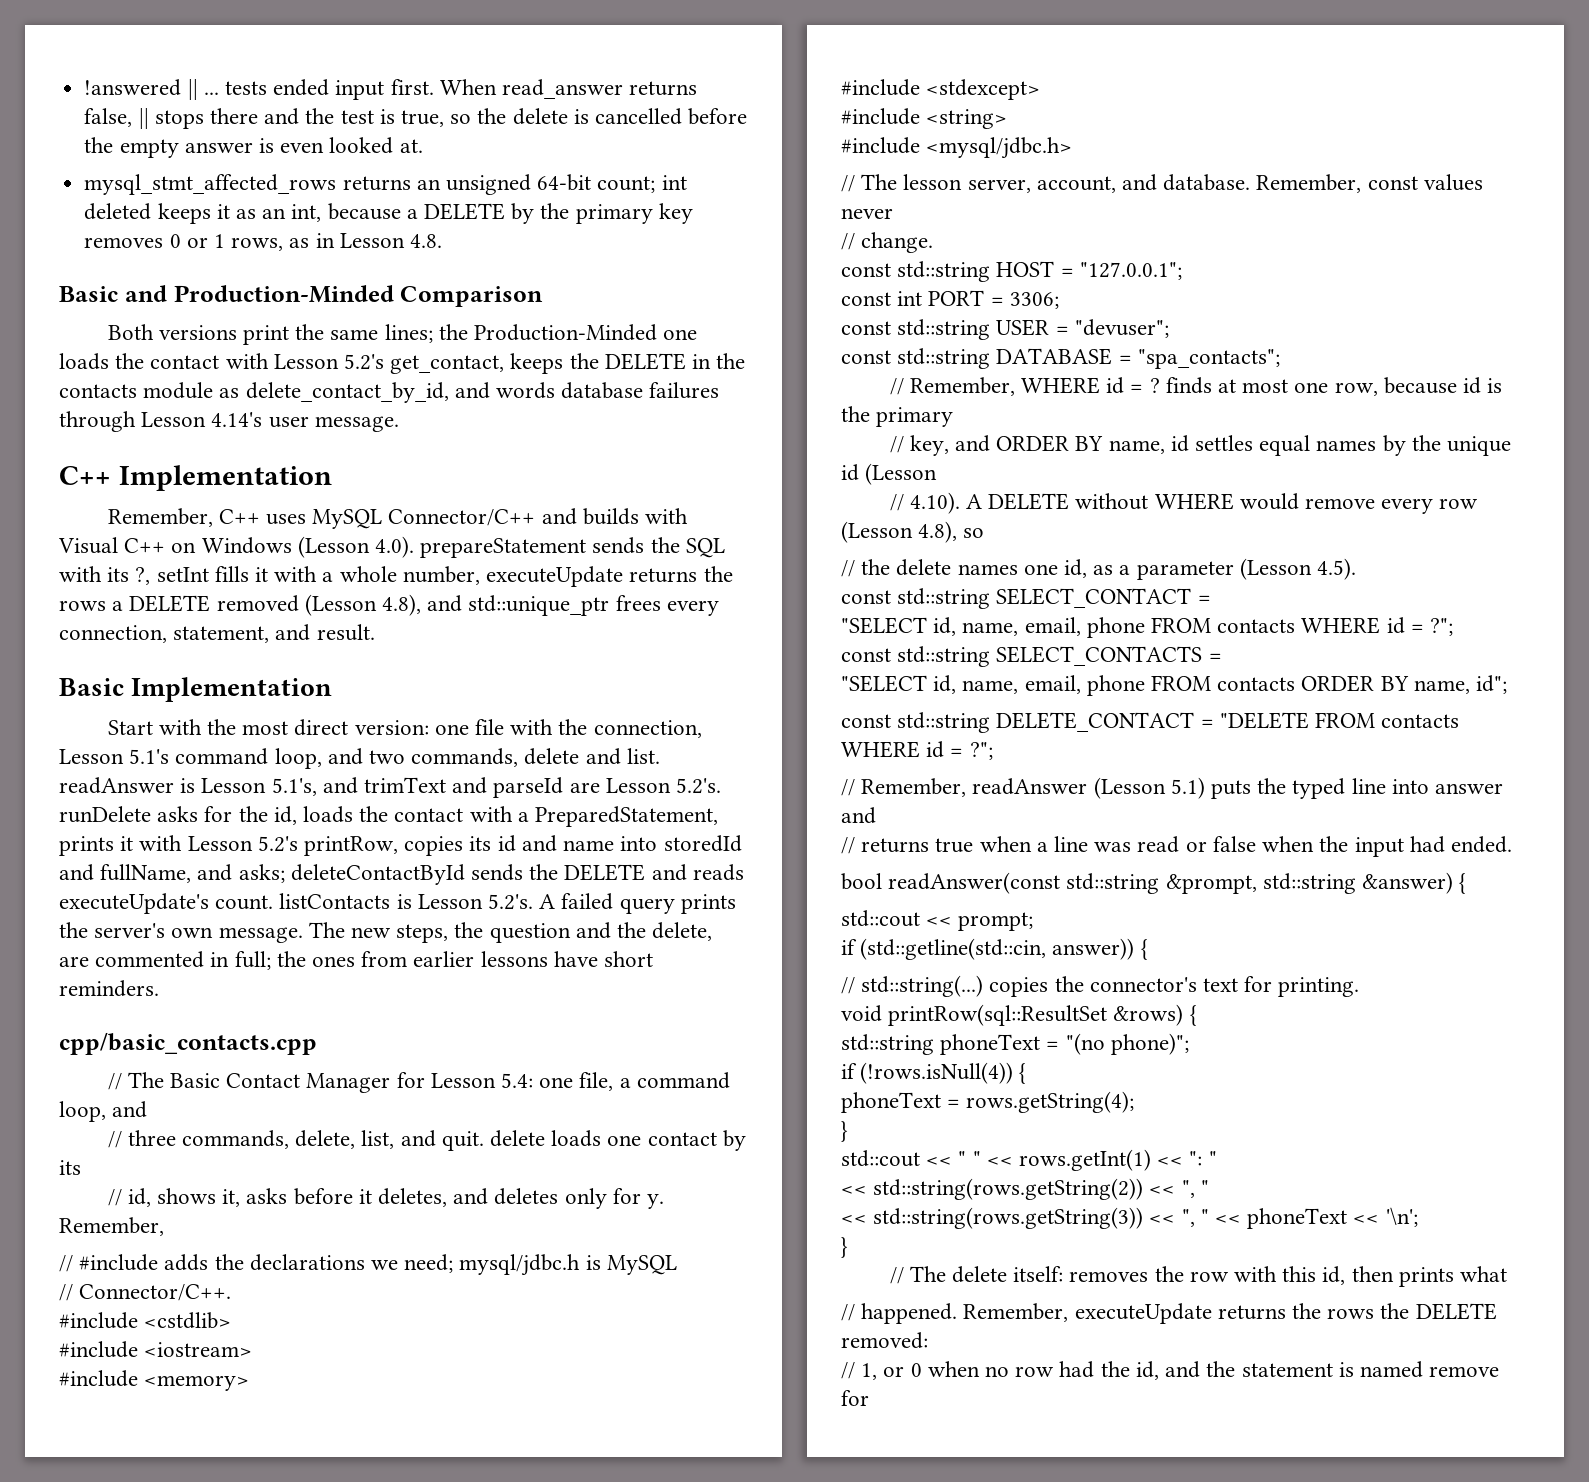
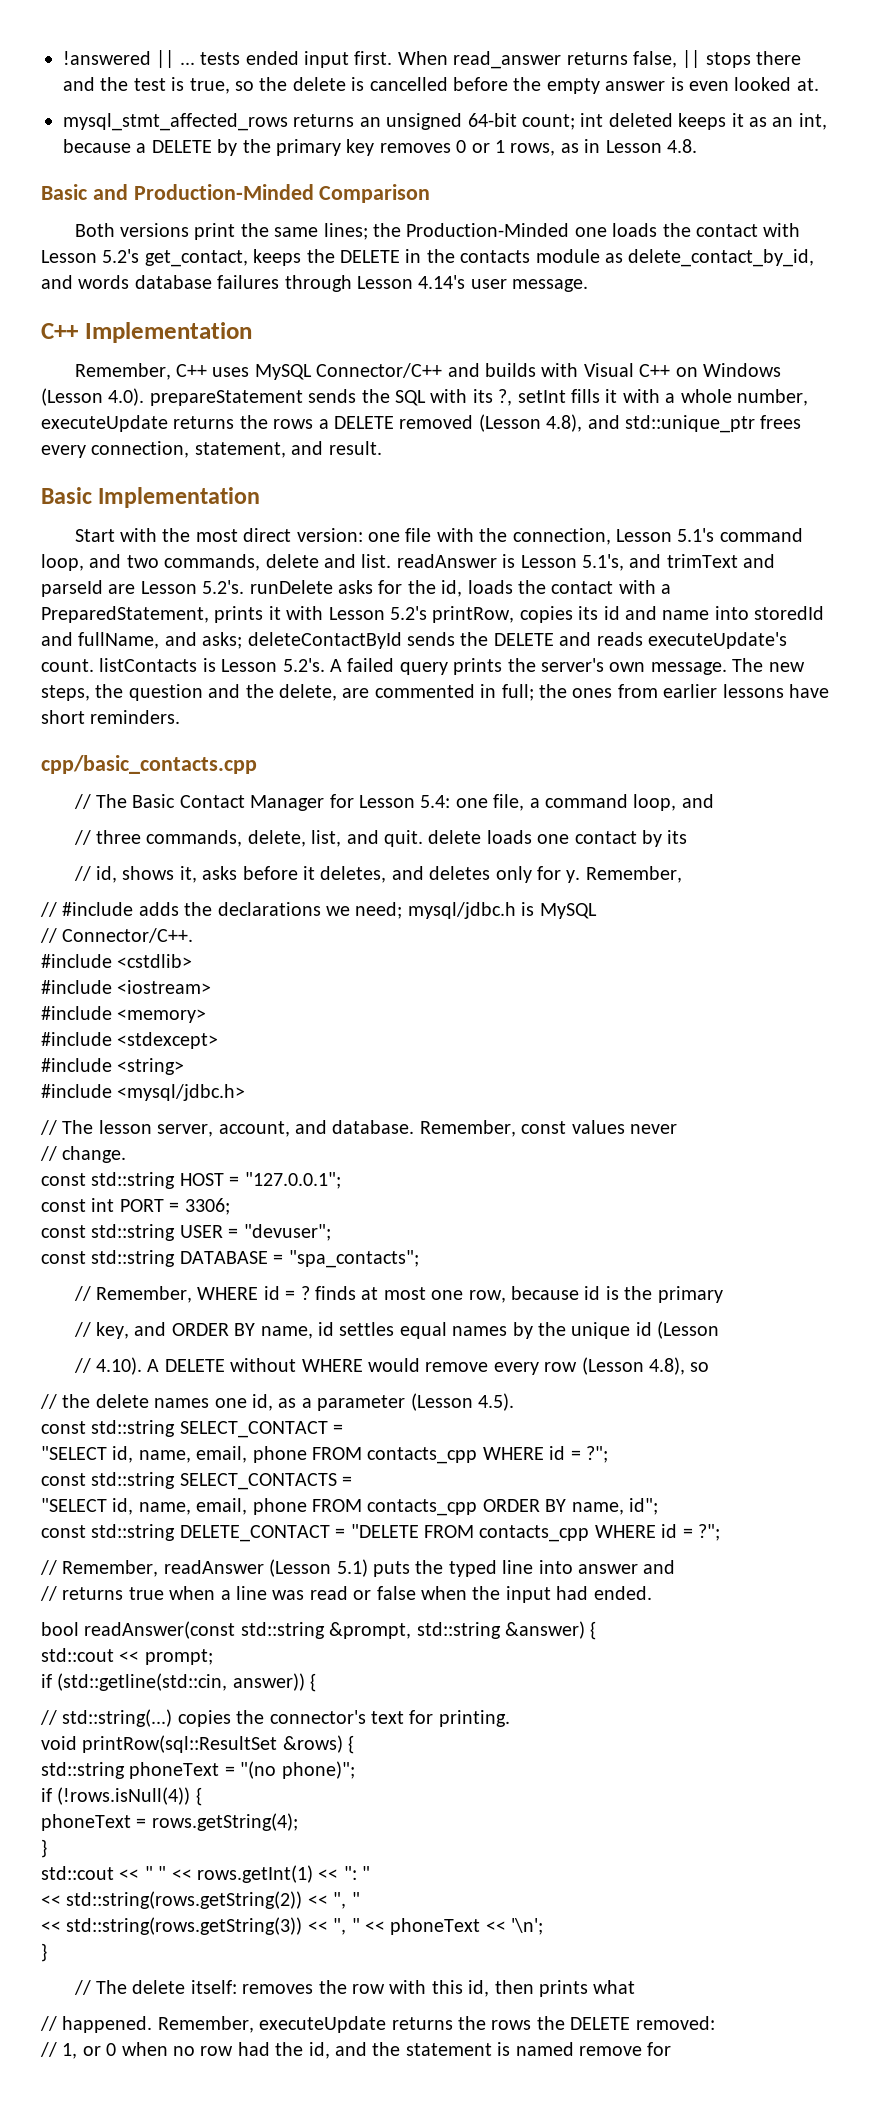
- "SELECT id, name, email, phone FROM contacts WHERE id = ?";
+ "SELECT id, name, email, phone FROM contacts_cpp WHERE id = ?";
- "SELECT id, name, email, phone FROM contacts ORDER BY name, id";
+ "SELECT id, name, email, phone FROM contacts_cpp ORDER BY name, id";
- const std::string DELETE_CONTACT = "DELETE FROM contacts WHERE id = ?";
+ const std::string DELETE_CONTACT = "DELETE FROM contacts_cpp WHERE id = ?";

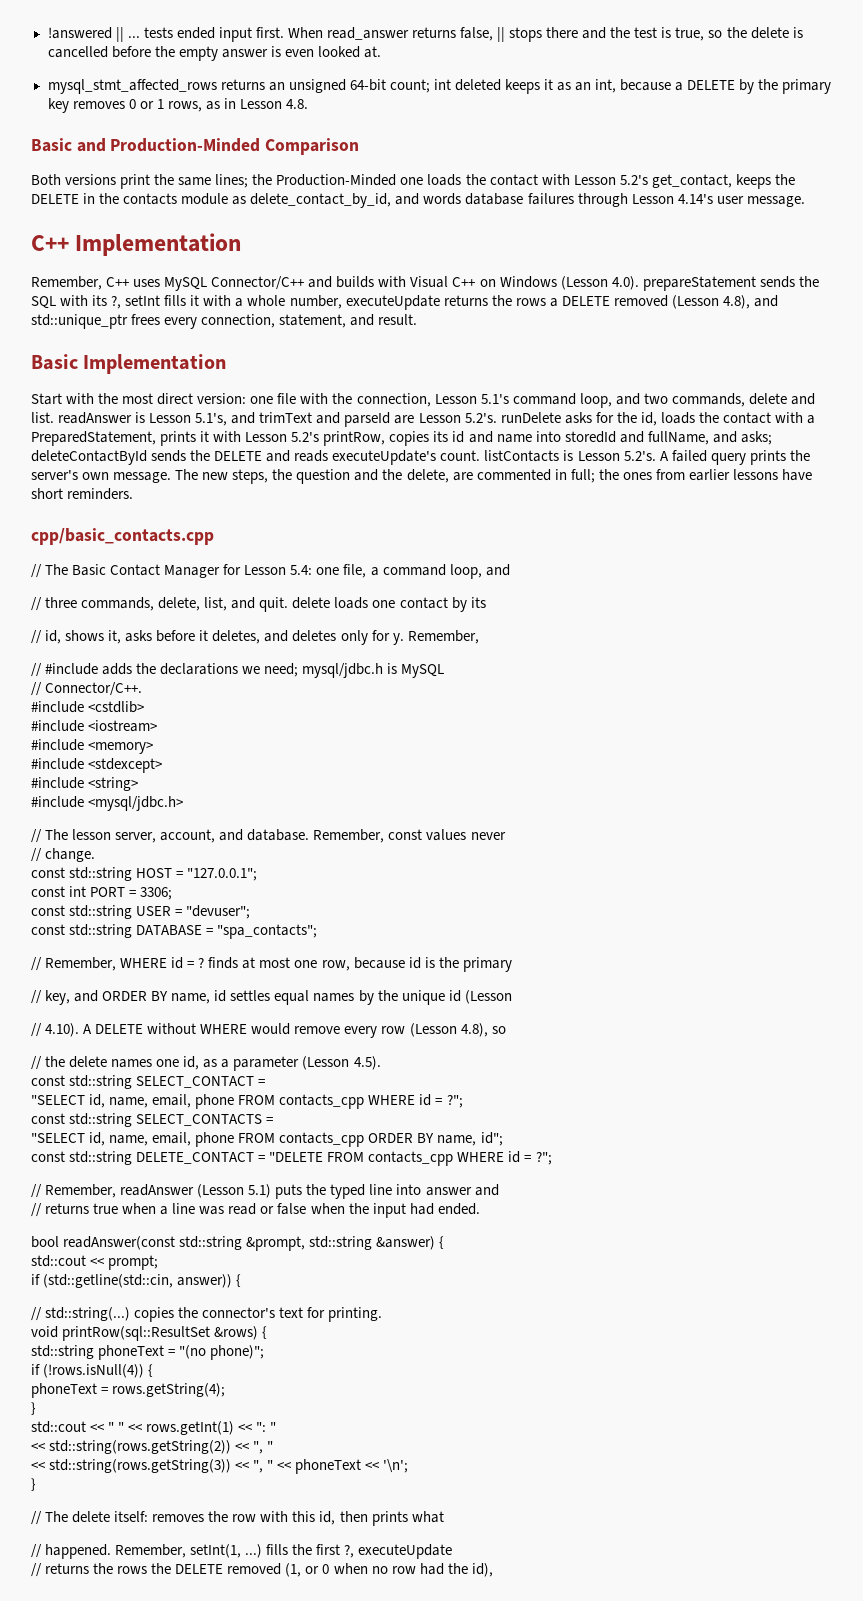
- Remember, executeUpdate returns the rows the DELETE removed:
- // 1, or 0 when no row had the id, and the statement is named remove for
+ Remember, setInt(1, ...) fills the first ?, executeUpdate
+ // returns the rows the DELETE removed (1, or 0 when no row had the id),

